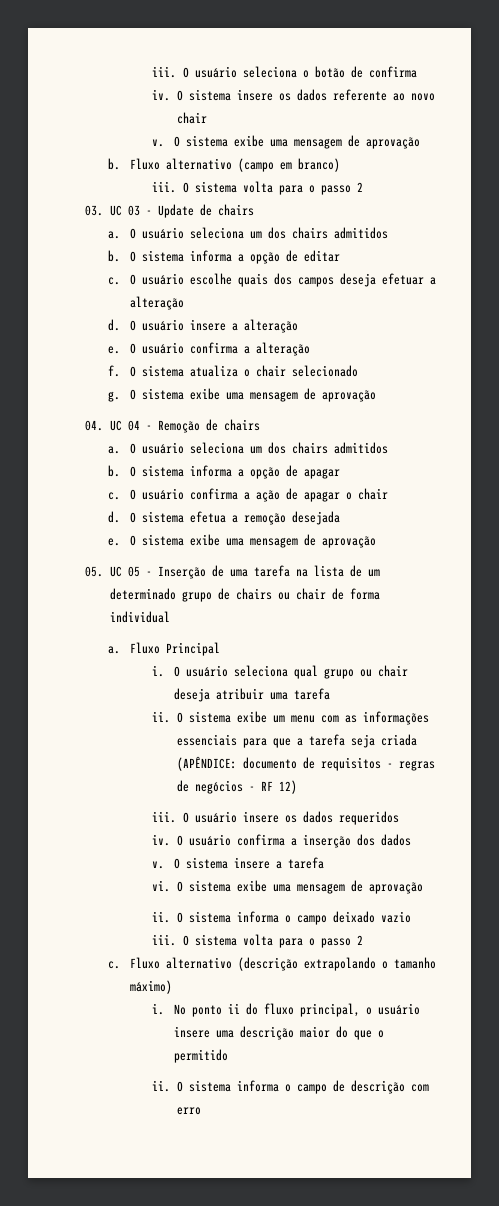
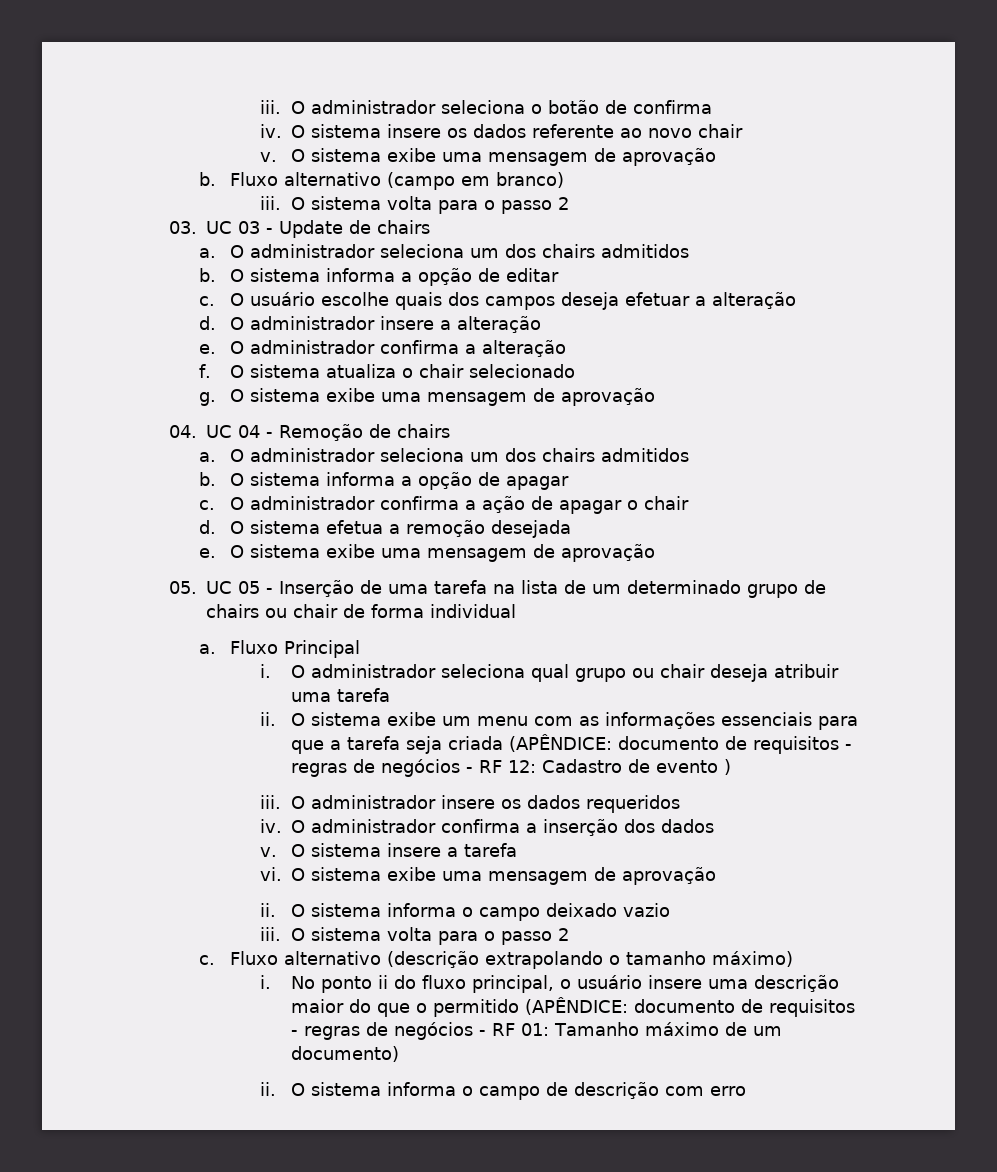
- iii. O usuário seleciona o botão de confirma
+ iii. O administrador seleciona o botão de confirma
  03. UC 03 - Update de chairs
- a. O usuário seleciona um dos chairs admitidos
+ a. O administrador seleciona um dos chairs admitidos
- O usuário insere a alteração
+ O administrador insere a alteração
- O usuário confirma a alteração
+ O administrador confirma a alteração
  04. UC 04 - Remoção de chairs
- a. O usuário seleciona um dos chairs admitidos
+ a. O administrador seleciona um dos chairs admitidos
- O usuário confirma a ação de apagar o chair
+ O administrador confirma a ação de apagar o chair
- O usuário seleciona qual grupo ou chair deseja atribuir uma tarefa
+ O administrador seleciona qual grupo ou chair deseja atribuir uma tarefa
- O sistema exibe um menu com as informações essenciais para que a tarefa seja criada (APÊNDICE: documento de requisitos - regras de negócios - RF 12)
- iii. O usuário insere os dados requeridos
+ O sistema exibe um menu com as informações essenciais para que a tarefa seja criada (APÊNDICE: documento de requisitos - regras de negócios - RF 12: Cadastro de evento )
+ iii. O administrador insere os dados requeridos
- O usuário confirma a inserção dos dados
+ O administrador confirma a inserção dos dados
- No ponto ii do fluxo principal, o usuário insere uma descrição maior do que o permitido
+ No ponto ii do fluxo principal, o usuário insere uma descrição maior do que o permitido (APÊNDICE: documento de requisitos - regras de negócios - RF 01: Tamanho máximo de um documento)

